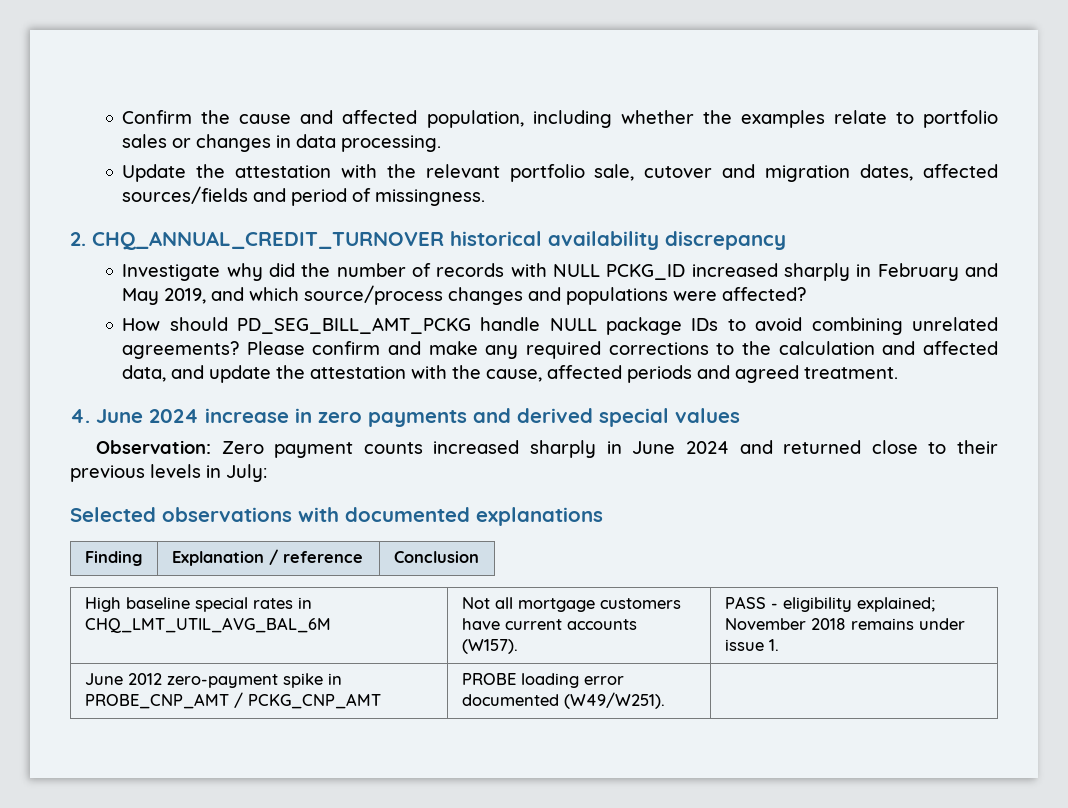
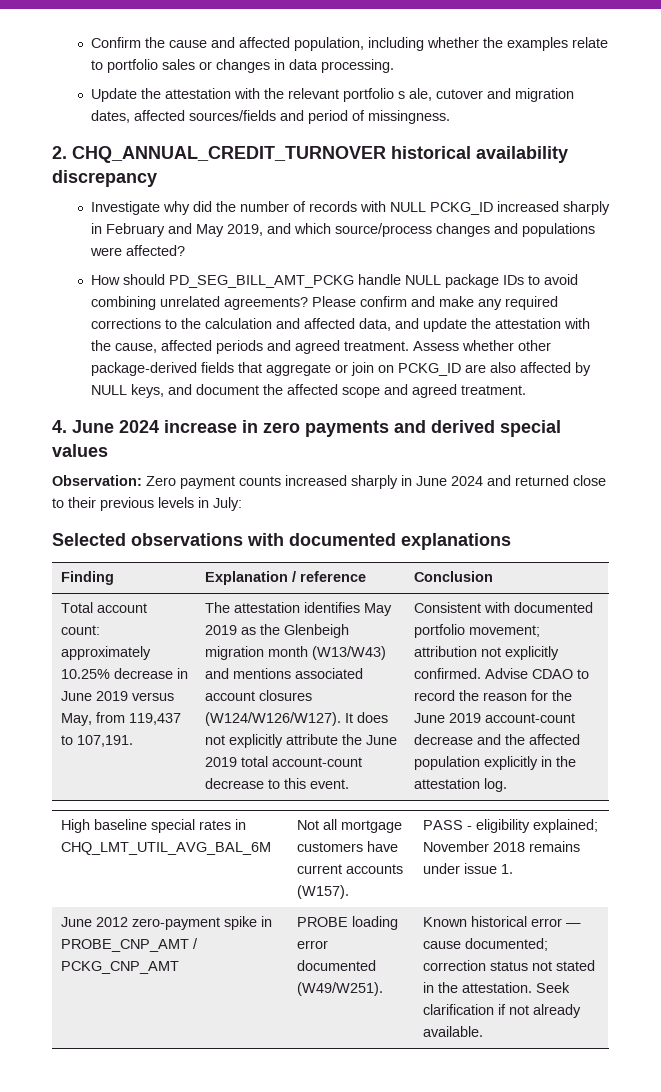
- Update the attestation with the relevant portfolio sale, cutover and migration dates, affected sources/fields and period of missingness.
+ Update the attestation with the relevant portfolio s ale, cutover and migration dates, affected sources/fields and period of missingness.
+ Assess whether other package-derived fields that aggregate or join on PCKG_ID are also affected by NULL keys, and document the affected scope and agreed treatment.
+ Total account count: approximately 10.25% decrease in June 2019 versus May, from 119,437 to 107,191. | The attestation identifies May 2019 as the Glenbeigh migration month (W13/W43) and mentions associated account closures (W124/W126/W127). It does not explicitly attribute the June 2019 total account-count decrease to this event. | Consistent with documented portfolio movement; attribution not explicitly confirmed. Advise CDAO to record the reason for the June 2019 account-count decrease and the affected population explicitly in the attestation log.
- June 2012 zero-payment spike in PROBE_CNP_AMT / PCKG_CNP_AMT | PROBE loading error documented (W49/W251). |
+ June 2012 zero-payment spike in PROBE_CNP_AMT / PCKG_CNP_AMT | PROBE loading error documented (W49/W251). | Known historical error — cause documented; correction status not stated in the attestation. Seek clarification if not already available.

